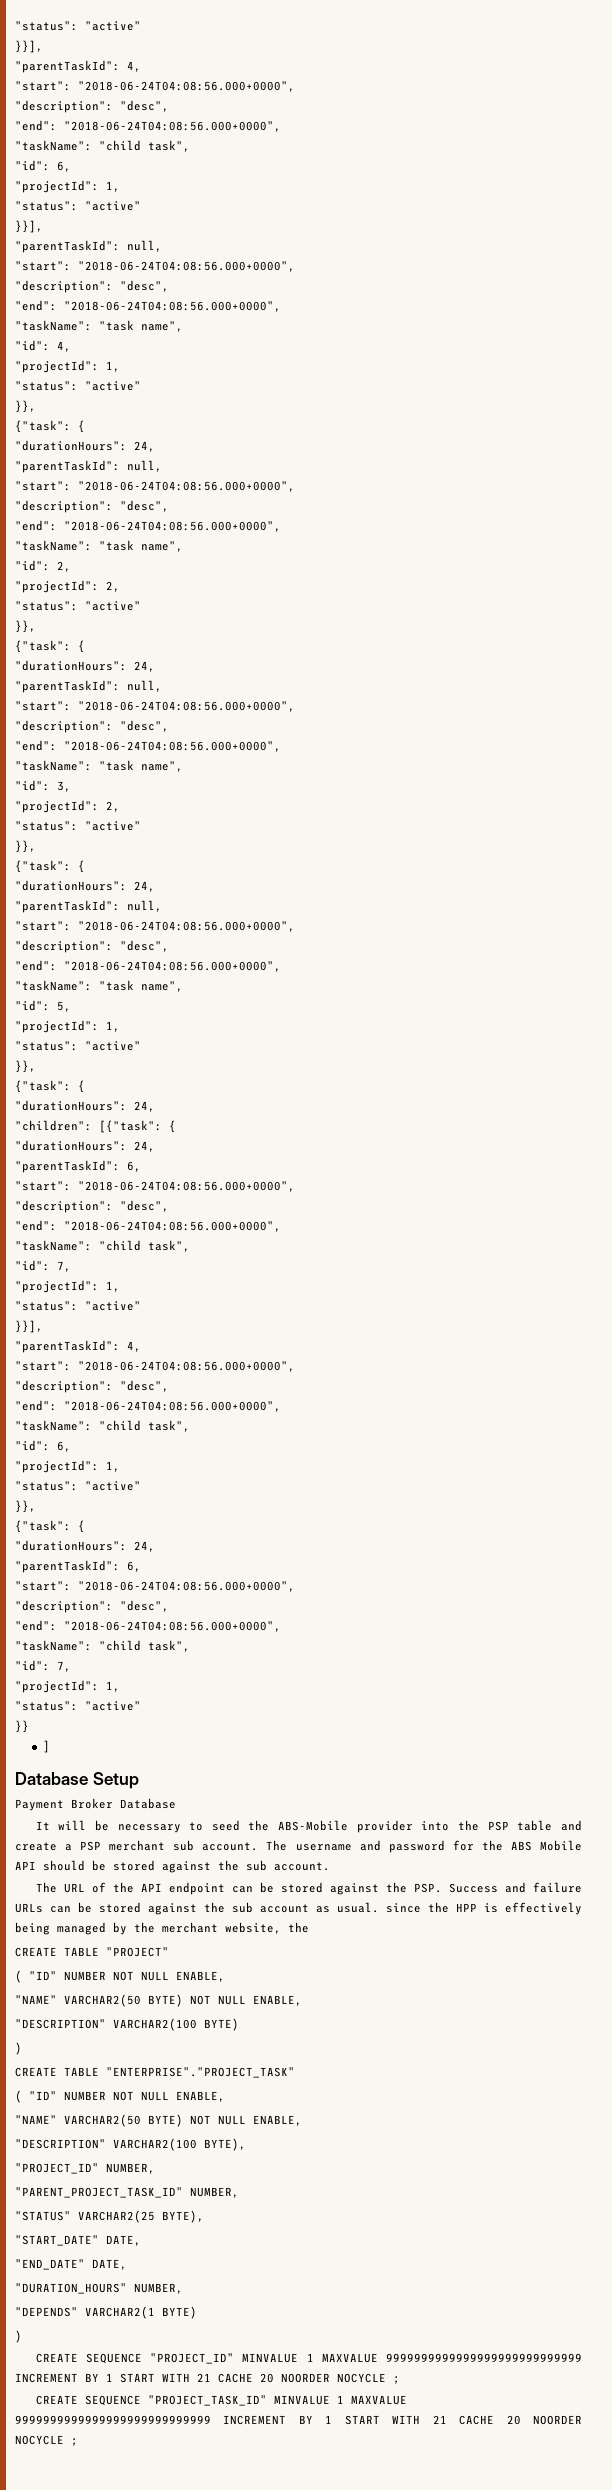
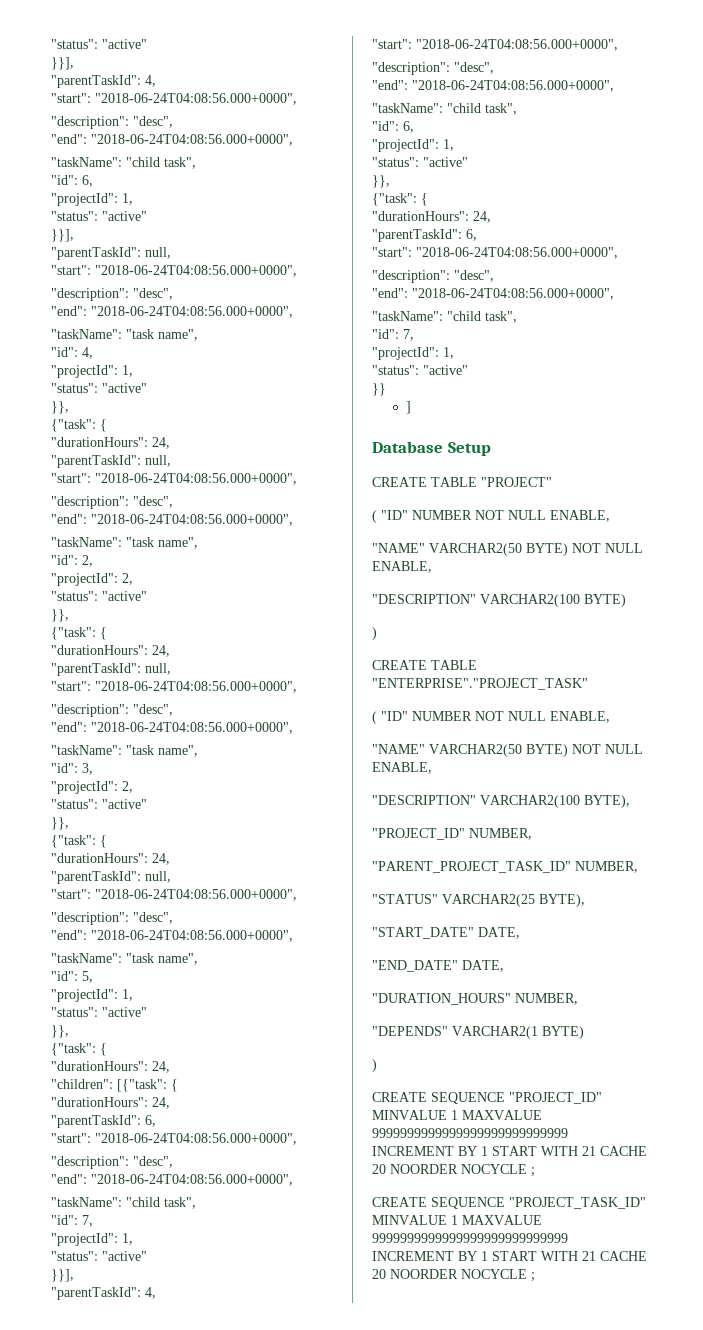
- Payment Broker Database
- It will be necessary to seed the ABS-Mobile provider into the PSP table and create a PSP merchant sub account. The username and password for the ABS Mobile API should be stored against the sub account.
- The URL of the API endpoint can be stored against the PSP. Success and failure URLs can be stored against the sub account as usual. since the HPP is effectively being managed by the merchant website, the

